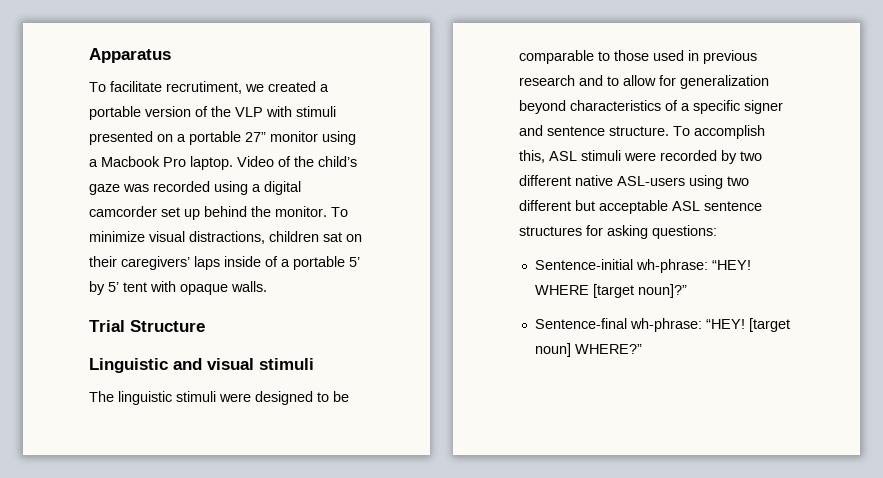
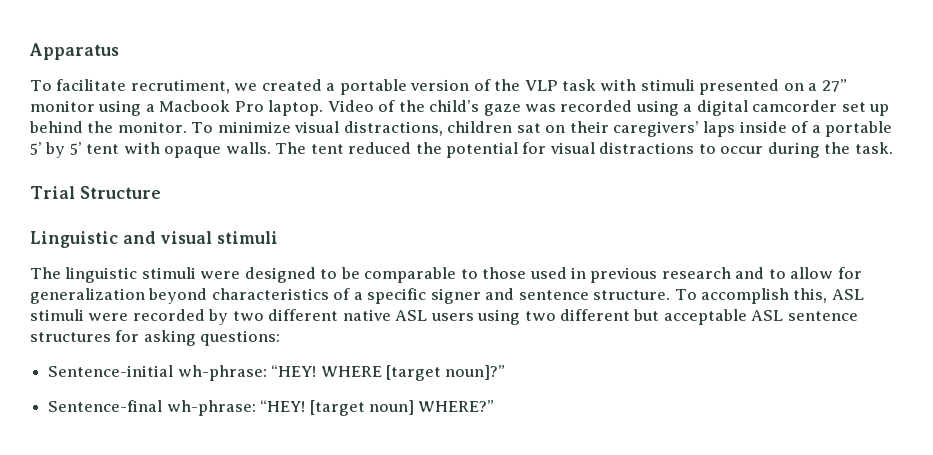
- To facilitate recrutiment, we created a portable version of the VLP with stimuli presented on a portable 27” monitor using a Macbook Pro laptop.
+ To facilitate recrutiment, we created a portable version of the VLP task with stimuli presented on a 27” monitor using a Macbook Pro laptop.
+ The tent reduced the potential for visual distractions to occur during the task.
- To accomplish this, ASL stimuli were recorded by two different native ASL-users using two different but acceptable ASL sentence structures for asking questions:
+ To accomplish this, ASL stimuli were recorded by two different native ASL users using two different but acceptable ASL sentence structures for asking questions:

